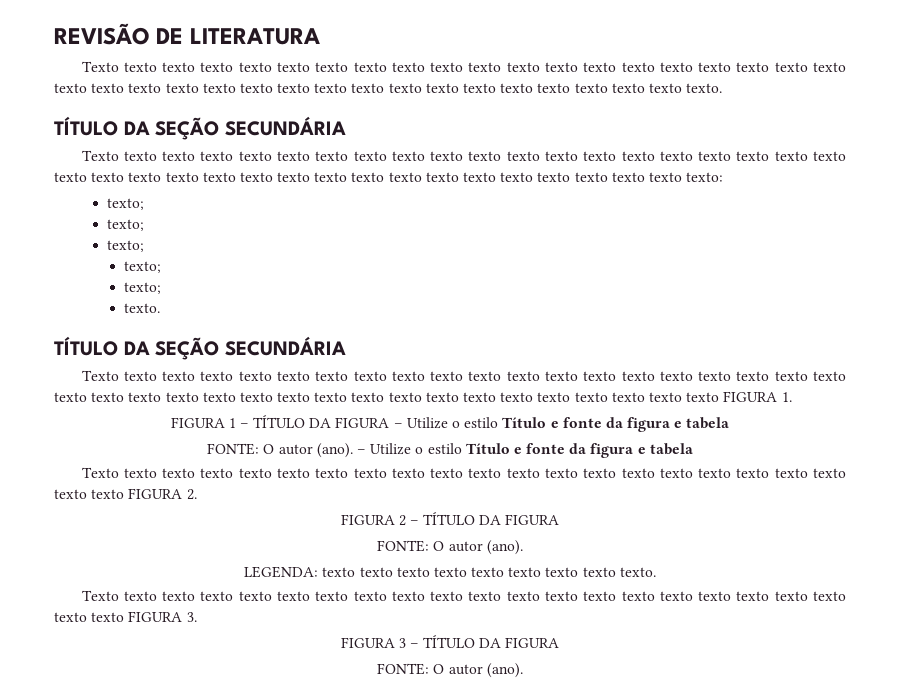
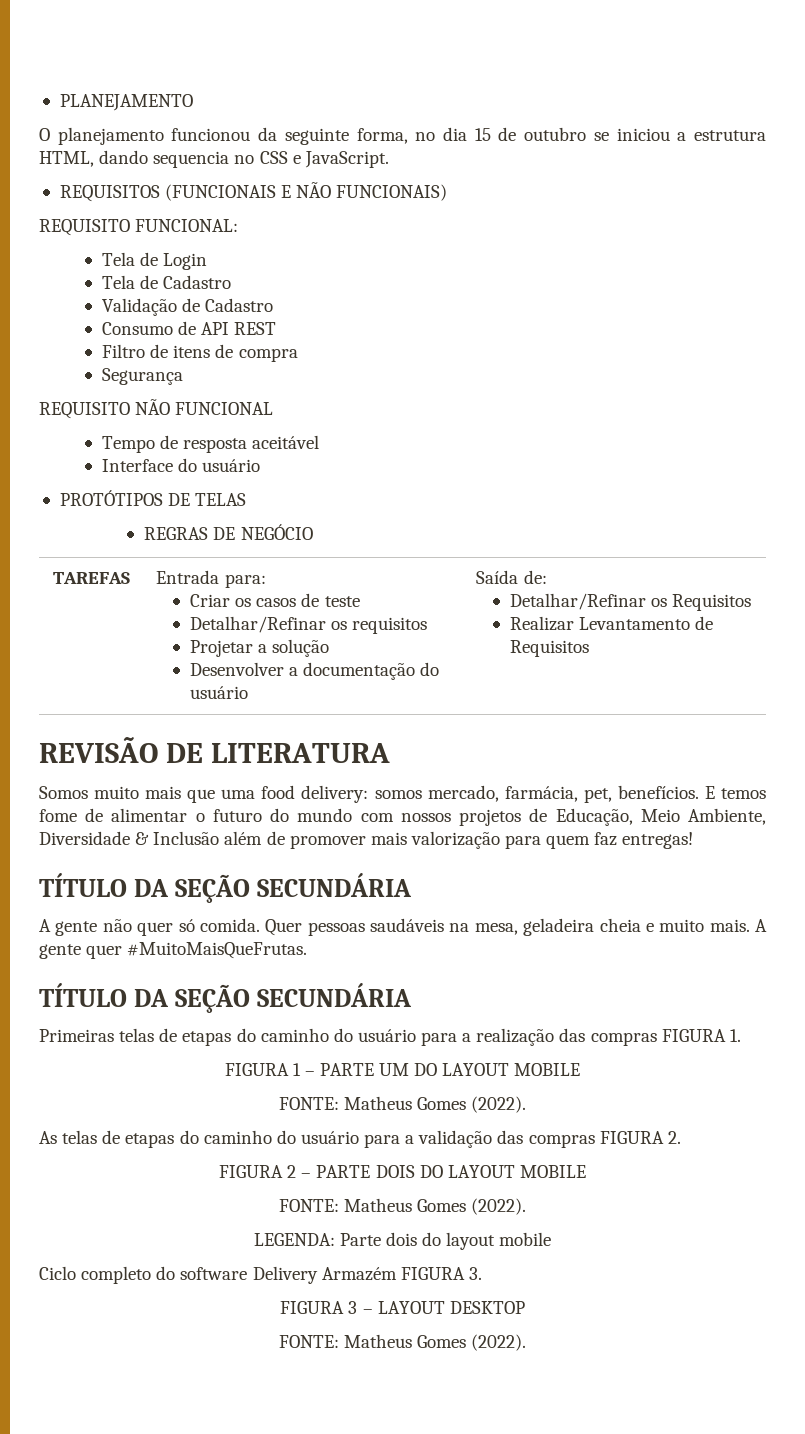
+ PLANEJAMENTO
+ O planejamento funcionou da seguinte forma, no dia 15 de outubro se iniciou a estrutura HTML, dando sequencia no CSS e JavaScript.
+ REQUISITOS (FUNCIONAIS E NÃO FUNCIONAIS)
+ REQUISITO FUNCIONAL:
+ Tela de Login
+ Tela de Cadastro
+ Validação de Cadastro
+ Consumo de API REST
+ Filtro de itens de compra
+ Segurança
+ REQUISITO NÃO FUNCIONAL
+ Tempo de resposta aceitável
+ Interface do usuário
+ PROTÓTIPOS DE TELAS
+ REGRAS DE NEGÓCIO
+ TAREFAS | Entrada para:
+ Criar os casos de teste
+ Detalhar/Refinar os requisitos
+ Projetar a solução
+ Desenvolver a documentação do usuário | Saída de:
+ Detalhar/Refinar os Requisitos
+ Realizar Levantamento de Requisitos
  REVISÃO DE LITERATURA
- Texto texto texto texto texto texto texto texto texto texto texto texto texto texto texto texto texto texto texto texto texto texto texto texto texto texto texto texto texto texto texto texto texto texto texto texto texto texto.
+ Somos muito mais que uma food delivery: somos mercado, farmácia, pet, benefícios. E temos fome de alimentar o futuro do mundo com nossos projetos de Educação, Meio Ambiente, Diversidade & Inclusão além de promover mais valorização para quem faz entregas!
  TÍTULO DA SEÇÃO SECUNDÁRIA
- Texto texto texto texto texto texto texto texto texto texto texto texto texto texto texto texto texto texto texto texto texto texto texto texto texto texto texto texto texto texto texto texto texto texto texto texto texto texto:
- texto;
- texto;
- texto;
- texto;
- texto;
- texto.
+ A gente não quer só comida. Quer pessoas saudáveis na mesa, geladeira cheia e muito mais. A gente quer #MuitoMaisQueFrutas.
  TÍTULO DA SEÇÃO SECUNDÁRIA
- Texto texto texto texto texto texto texto texto texto texto texto texto texto texto texto texto texto texto texto texto texto texto texto texto texto texto texto texto texto texto texto texto texto texto texto texto texto texto FIGURA 1.
+ Primeiras telas de etapas do caminho do usuário para a realização das compras FIGURA 1.
- FIGURA 1 – TÍTULO DA FIGURA – Utilize o estilo Título e fonte da figura e tabela
- FONTE: O autor (ano). – Utilize o estilo Título e fonte da figura e tabela
- Texto texto texto texto texto texto texto texto texto texto texto texto texto texto texto texto texto texto texto texto texto texto FIGURA 2.
+ FIGURA 1 – PARTE UM DO LAYOUT MOBILE
+ FONTE: Matheus Gomes (2022).
+ As telas de etapas do caminho do usuário para a validação das compras FIGURA 2.
- FIGURA 2 – TÍTULO DA FIGURA
- FONTE: O autor (ano).
- LEGENDA: texto texto texto texto texto texto texto texto texto.
- Texto texto texto texto texto texto texto texto texto texto texto texto texto texto texto texto texto texto texto texto texto texto FIGURA 3.
+ FIGURA 2 – PARTE DOIS DO LAYOUT MOBILE
+ FONTE: Matheus Gomes (2022).
+ LEGENDA: Parte dois do layout mobile
+ Ciclo completo do software Delivery Armazém FIGURA 3.
- FIGURA 3 – TÍTULO DA FIGURA
- FONTE: O autor (ano).
+ FIGURA 3 – LAYOUT DESKTOP
+ FONTE: Matheus Gomes (2022).

